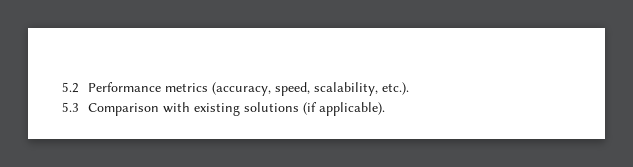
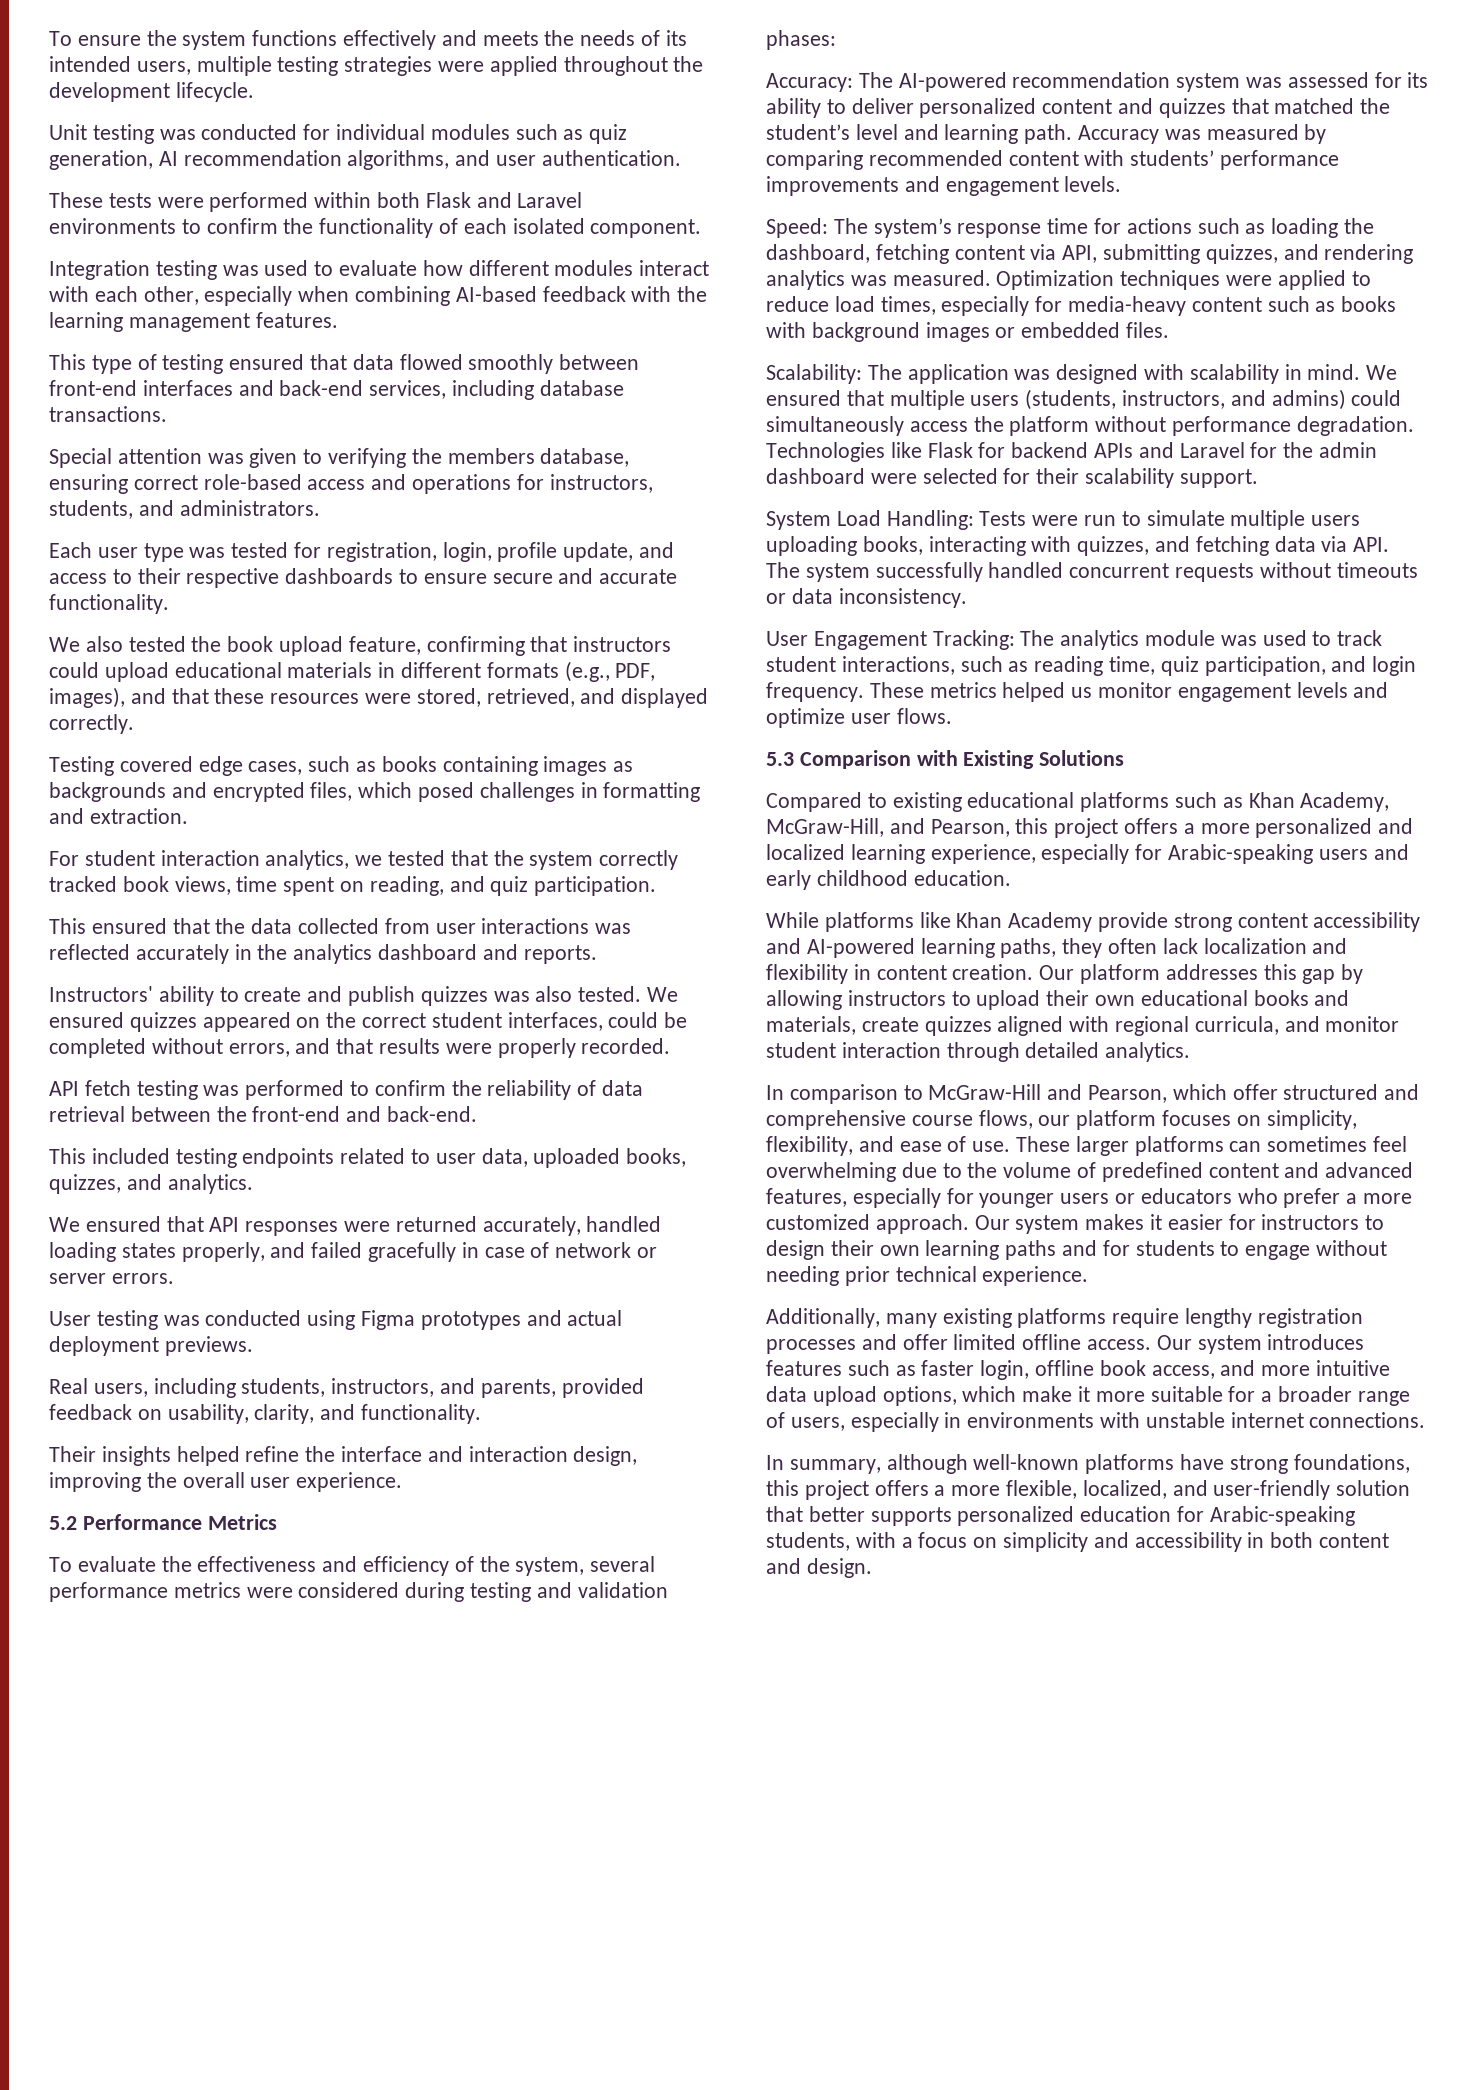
- 5.2 Performance metrics (accuracy, speed, scalability, etc.).
- 5.3 Comparison with existing solutions (if applicable).
+ To ensure the system functions effectively and meets the needs of its intended users, multiple testing strategies were applied throughout the development lifecycle.
+ Unit testing was conducted for individual modules such as quiz generation, AI recommendation algorithms, and user authentication.
+ These tests were performed within both Flask and Laravel environments to confirm the functionality of each isolated component.
+ Integration testing was used to evaluate how different modules interact with each other, especially when combining AI-based feedback with the learning management features.
+ This type of testing ensured that data flowed smoothly between front-end interfaces and back-end services, including database transactions.
+ Special attention was given to verifying the members database, ensuring correct role-based access and operations for instructors, students, and administrators.
+ Each user type was tested for registration, login, profile update, and access to their respective dashboards to ensure secure and accurate functionality.
+ We also tested the book upload feature, confirming that instructors could upload educational materials in different formats (e.g., PDF, images), and that these resources were stored, retrieved, and displayed correctly.
+ Testing covered edge cases, such as books containing images as backgrounds and encrypted files, which posed challenges in formatting and extraction.
+ For student interaction analytics, we tested that the system correctly tracked book views, time spent on reading, and quiz participation.
+ This ensured that the data collected from user interactions was reflected accurately in the analytics dashboard and reports.
+ Instructors' ability to create and publish quizzes was also tested. We ensured quizzes appeared on the correct student interfaces, could be completed without errors, and that results were properly recorded.
+ API fetch testing was performed to confirm the reliability of data retrieval between the front-end and back-end.
+ This included testing endpoints related to user data, uploaded books, quizzes, and analytics.
+ We ensured that API responses were returned accurately, handled loading states properly, and failed gracefully in case of network or server errors.
+ User testing was conducted using Figma prototypes and actual deployment previews.
+ Real users, including students, instructors, and parents, provided feedback on usability, clarity, and functionality.
+ Their insights helped refine the interface and interaction design, improving the overall user experience.
+ 5.2 Performance Metrics
+ To evaluate the effectiveness and efficiency of the system, several performance metrics were considered during testing and validation phases:
+ Accuracy: The AI-powered recommendation system was assessed for its ability to deliver personalized content and quizzes that matched the student’s level and learning path. Accuracy was measured by comparing recommended content with students’ performance improvements and engagement levels.
+ Speed: The system’s response time for actions such as loading the dashboard, fetching content via API, submitting quizzes, and rendering analytics was measured. Optimization techniques were applied to reduce load times, especially for media-heavy content such as books with background images or embedded files.
+ Scalability: The application was designed with scalability in mind. We ensured that multiple users (students, instructors, and admins) could simultaneously access the platform without performance degradation. Technologies like Flask for backend APIs and Laravel for the admin dashboard were selected for their scalability support.
+ System Load Handling: Tests were run to simulate multiple users uploading books, interacting with quizzes, and fetching data via API. The system successfully handled concurrent requests without timeouts or data inconsistency.
+ User Engagement Tracking: The analytics module was used to track student interactions, such as reading time, quiz participation, and login frequency. These metrics helped us monitor engagement levels and optimize user flows.
+ 5.3 Comparison with Existing Solutions
+ Compared to existing educational platforms such as Khan Academy, McGraw-Hill, and Pearson, this project offers a more personalized and localized learning experience, especially for Arabic-speaking users and early childhood education.
+ While platforms like Khan Academy provide strong content accessibility and AI-powered learning paths, they often lack localization and flexibility in content creation. Our platform addresses this gap by allowing instructors to upload their own educational books and materials, create quizzes aligned with regional curricula, and monitor student interaction through detailed analytics.
+ In comparison to McGraw-Hill and Pearson, which offer structured and comprehensive course flows, our platform focuses on simplicity, flexibility, and ease of use. These larger platforms can sometimes feel overwhelming due to the volume of predefined content and advanced features, especially for younger users or educators who prefer a more customized approach. Our system makes it easier for instructors to design their own learning paths and for students to engage without needing prior technical experience.
+ Additionally, many existing platforms require lengthy registration processes and offer limited offline access. Our system introduces features such as faster login, offline book access, and more intuitive data upload options, which make it more suitable for a broader range of users, especially in environments with unstable internet connections.
+ In summary, although well-known platforms have strong foundations, this project offers a more flexible, localized, and user-friendly solution that better supports personalized education for Arabic-speaking students, with a focus on simplicity and accessibility in both content and design.

